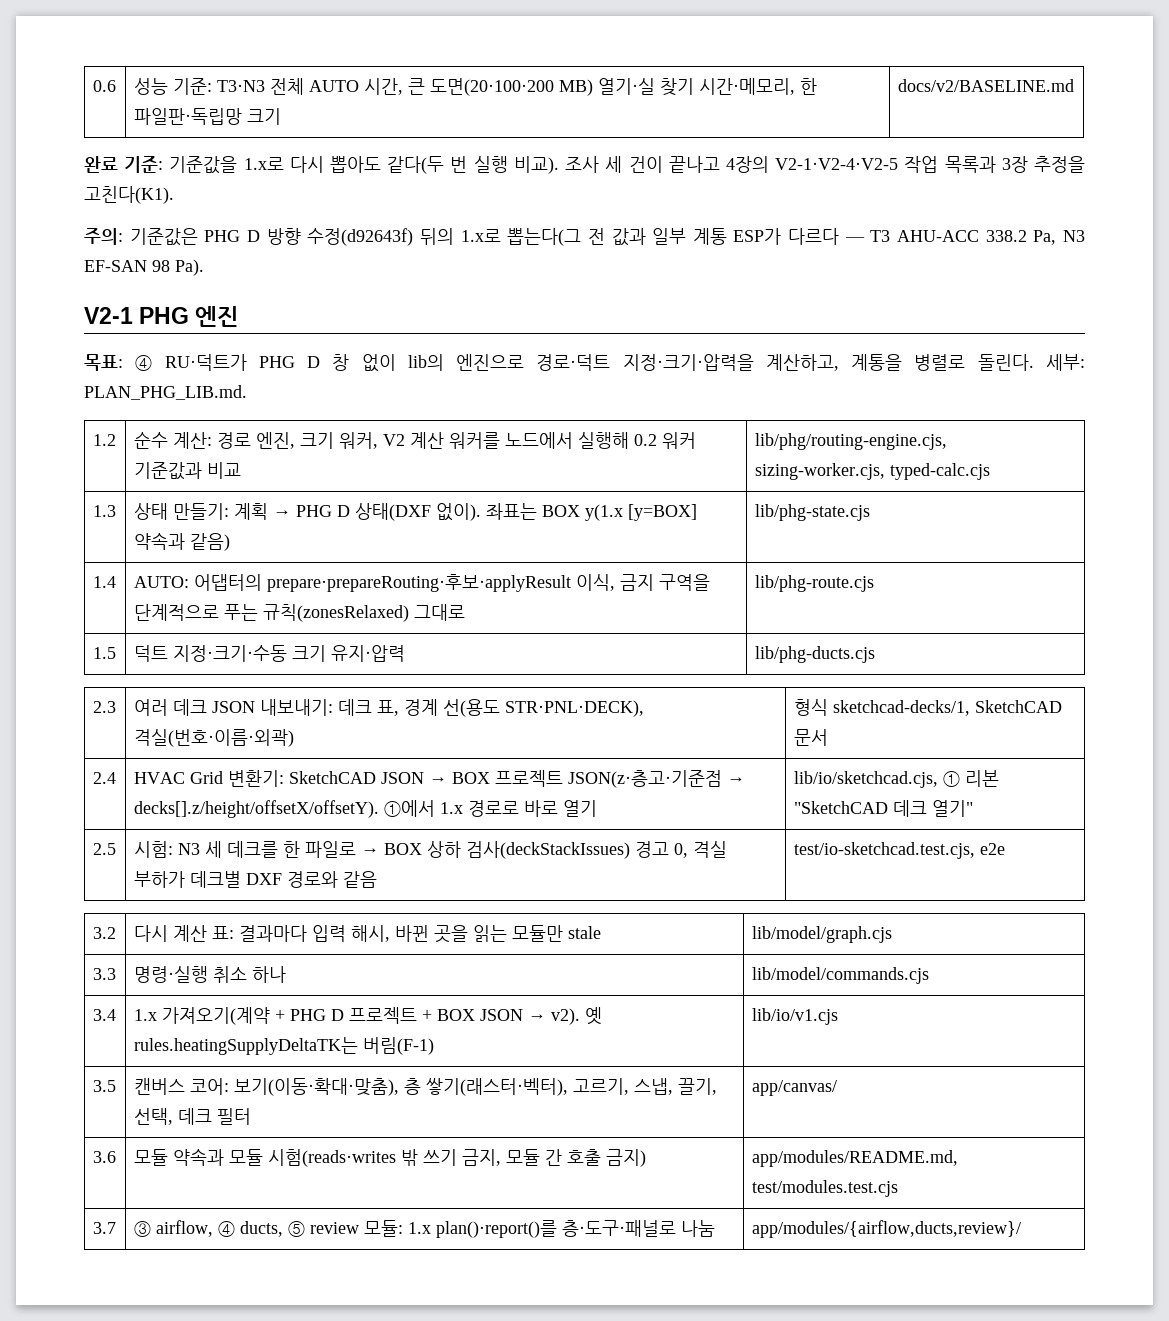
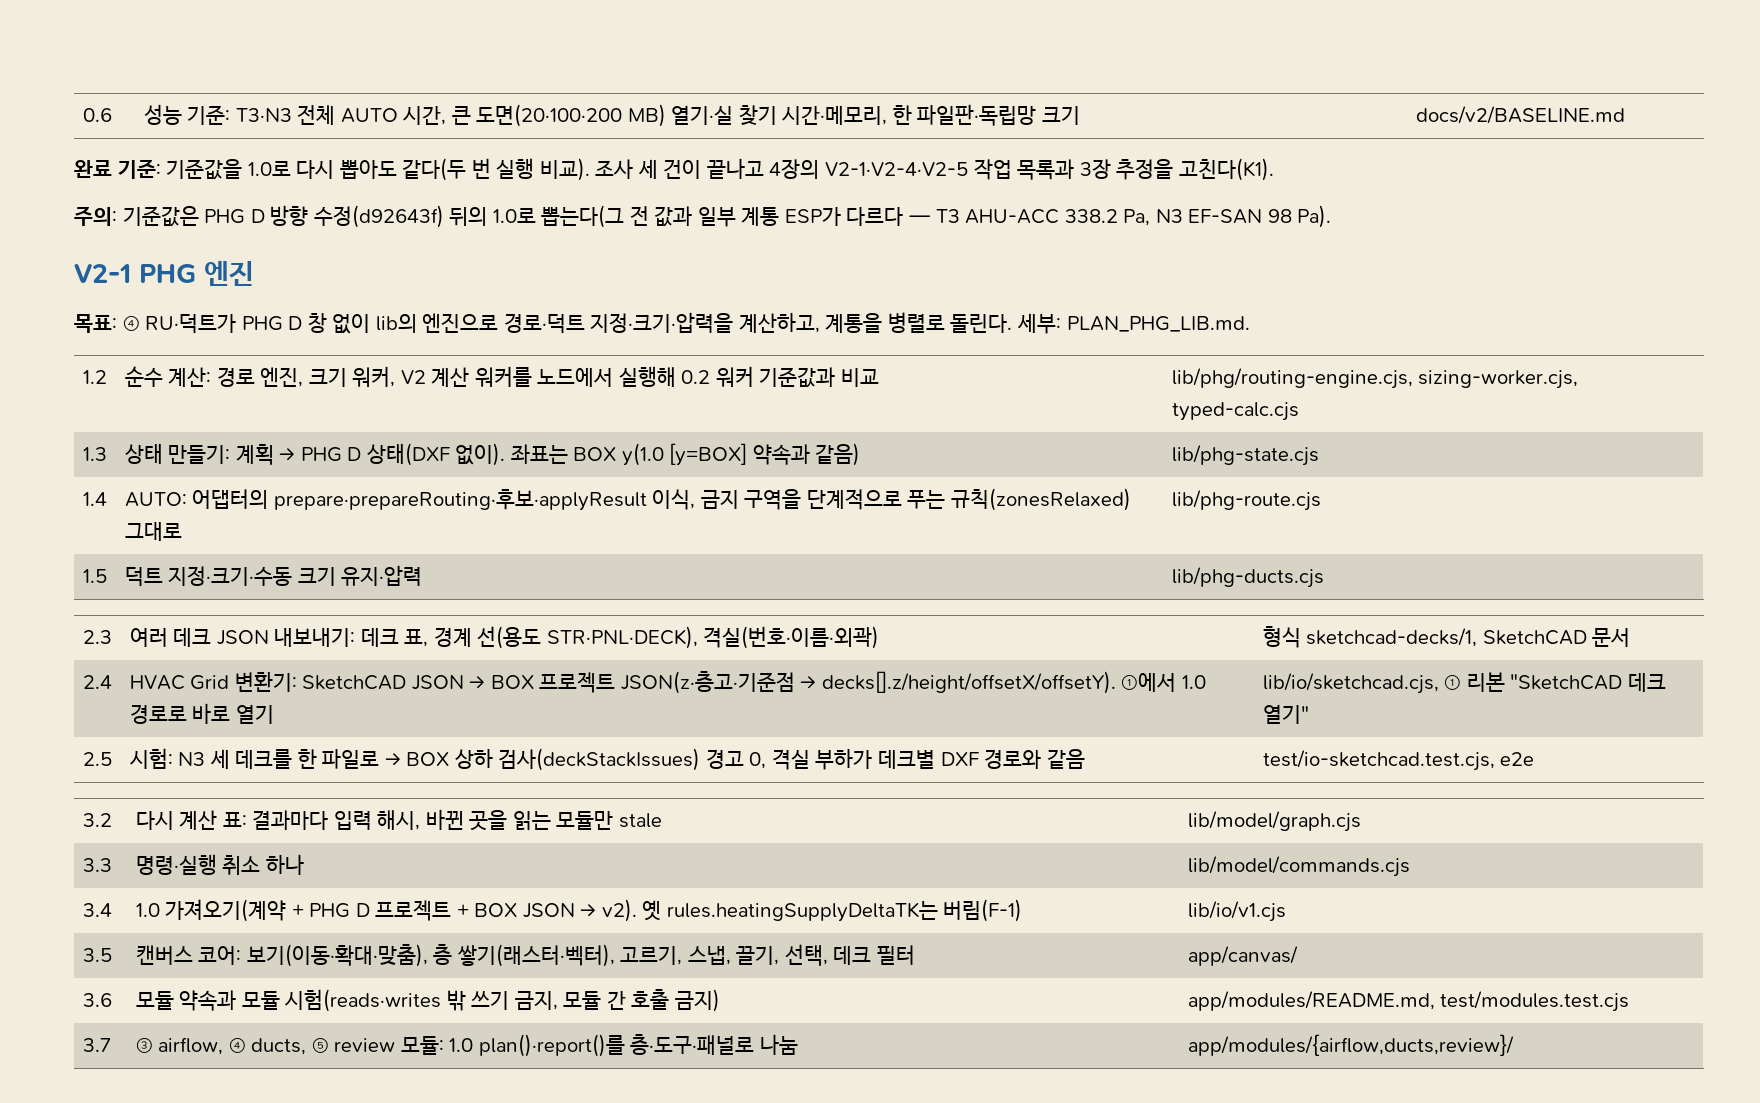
- 완료 기준: 기준값을 1.x로 다시 뽑아도 같다(두 번 실행 비교).
+ 완료 기준: 기준값을 1.0로 다시 뽑아도 같다(두 번 실행 비교).
- 주의: 기준값은 PHG D 방향 수정(d92643f) 뒤의 1.x로 뽑는다(그 전 값과 일부 계통 ESP가 다르다 — T3 AHU-ACC 338.2 Pa, N3 EF-SAN 98 Pa).
+ 주의: 기준값은 PHG D 방향 수정(d92643f) 뒤의 1.0로 뽑는다(그 전 값과 일부 계통 ESP가 다르다 — T3 AHU-ACC 338.2 Pa, N3 EF-SAN 98 Pa).
- 1.3 | 상태 만들기: 계획 → PHG D 상태(DXF 없이). 좌표는 BOX y(1.x [y=BOX] 약속과 같음) | lib/phg-state.cjs
+ 1.3 | 상태 만들기: 계획 → PHG D 상태(DXF 없이). 좌표는 BOX y(1.0 [y=BOX] 약속과 같음) | lib/phg-state.cjs
- 2.4 | HVAC Grid 변환기: SketchCAD JSON → BOX 프로젝트 JSON(z·층고·기준점 → decks[].z/height/offsetX/offsetY). ①에서 1.x 경로로 바로 열기 | lib/io/sketchcad.cjs, ① 리본 "SketchCAD 데크 열기"
+ 2.4 | HVAC Grid 변환기: SketchCAD JSON → BOX 프로젝트 JSON(z·층고·기준점 → decks[].z/height/offsetX/offsetY). ①에서 1.0 경로로 바로 열기 | lib/io/sketchcad.cjs, ① 리본 "SketchCAD 데크 열기"
- 3.4 | 1.x 가져오기(계약 + PHG D 프로젝트 + BOX JSON → v2). 옛 rules.heatingSupplyDeltaTK는 버림(F-1) | lib/io/v1.cjs
+ 3.4 | 1.0 가져오기(계약 + PHG D 프로젝트 + BOX JSON → v2). 옛 rules.heatingSupplyDeltaTK는 버림(F-1) | lib/io/v1.cjs
- 3.7 | ③ airflow, ④ ducts, ⑤ review 모듈: 1.x plan()·report()를 층·도구·패널로 나눔 | app/modules/{airflow,ducts,review}/
+ 3.7 | ③ airflow, ④ ducts, ⑤ review 모듈: 1.0 plan()·report()를 층·도구·패널로 나눔 | app/modules/{airflow,ducts,review}/

